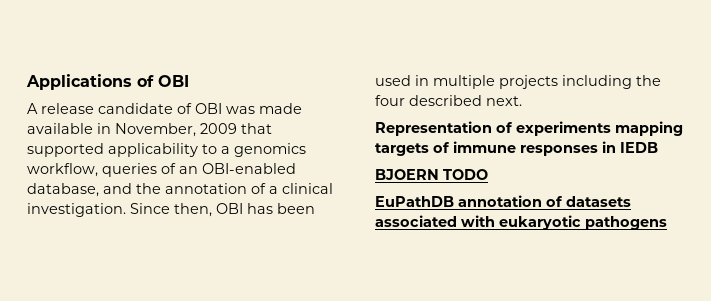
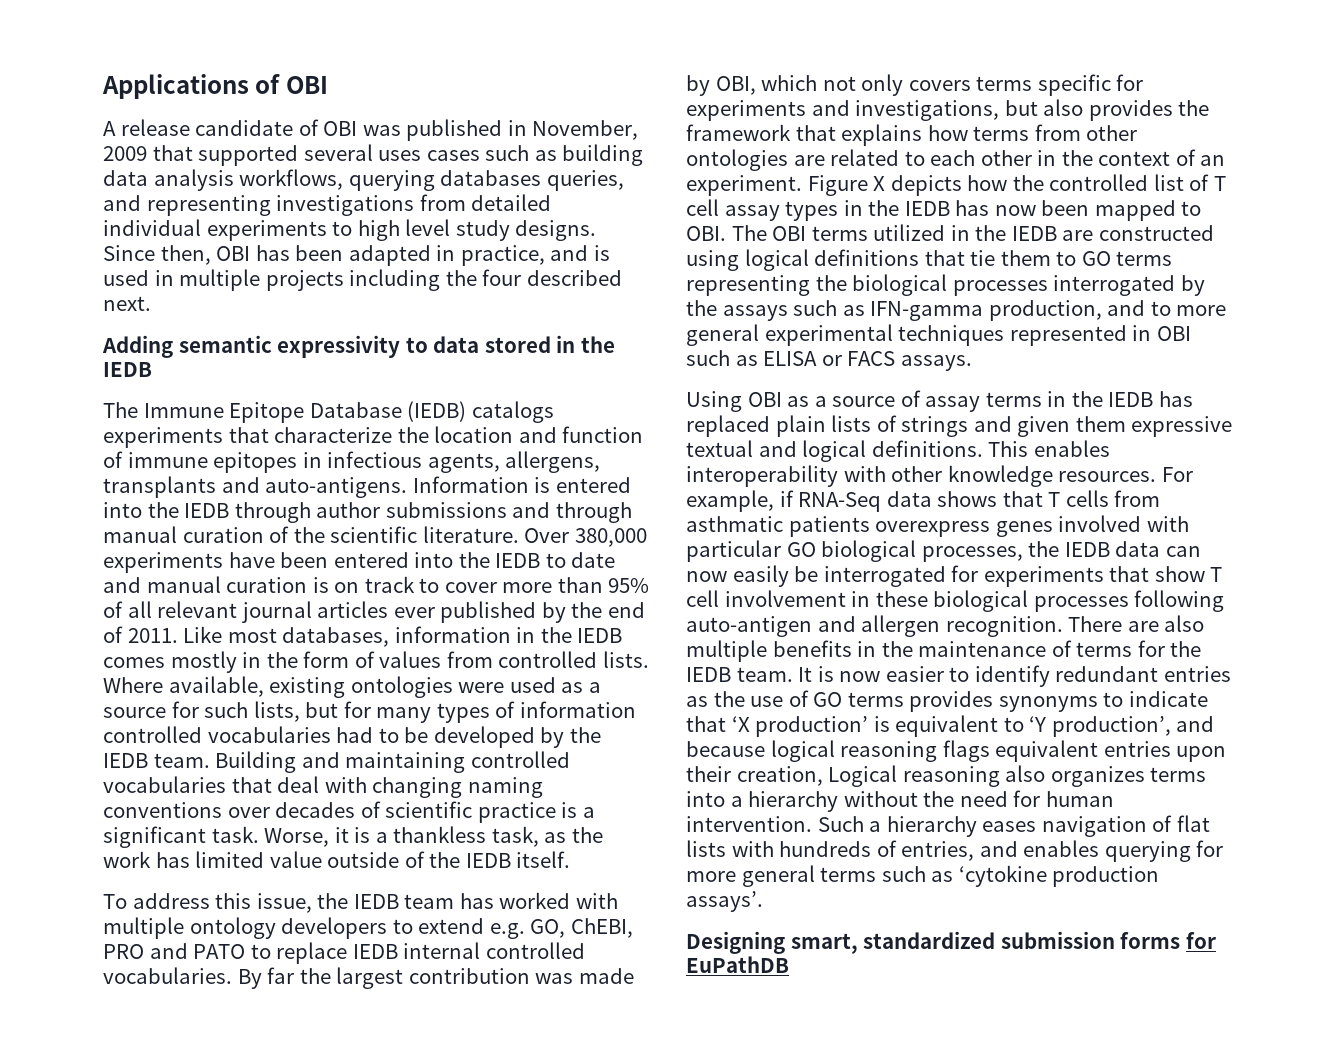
- A release candidate of OBI was made available in November, 2009 that supported applicability to a genomics workflow, queries of an OBI-enabled database, and the annotation of a clinical investigation.
+ A release candidate of OBI was published in November, 2009 that supported several uses cases such as building data analysis workflows, querying databases queries, and representing investigations from detailed individual experiments to high level study designs.
- Since then, OBI has been used in multiple projects including the four described next.
+ Since then, OBI has been adapted in practice, and is used in multiple projects including the four described next.
- Representation of experiments mapping targets of immune responses in IEDB
- BJOERN TODO
- EuPathDB annotation of datasets associated with eukaryotic pathogens
+ Adding semantic expressivity to data stored in the IEDB
+ The Immune Epitope Database (IEDB) catalogs experiments that characterize the location and function of immune epitopes in infectious agents, allergens, transplants and auto-antigens. Information is entered into the IEDB through author submissions and through manual curation of the scientific literature. Over 380,000 experiments have been entered into the IEDB to date and manual curation is on track to cover more than 95% of all relevant journal articles ever published by the end of 2011. Like most databases, information in the IEDB comes mostly in the form of values from controlled lists. Where available, existing ontologies were used as a source for such lists, but for many types of information controlled vocabularies had to be developed by the IEDB team. Building and maintaining controlled vocabularies that deal with changing naming conventions over decades of scientific practice is a significant task. Worse, it is a thankless task, as the work has limited value outside of the IEDB itself.
+ To address this issue, the IEDB team has worked with multiple ontology developers to extend e.g. GO, ChEBI, PRO and PATO to replace IEDB internal controlled vocabularies. By far the largest contribution was made by OBI, which not only covers terms specific for experiments and investigations, but also provides the framework that explains how terms from other ontologies are related to each other in the context of an experiment. Figure X depicts how the controlled list of T cell assay types in the IEDB has now been mapped to OBI. The OBI terms utilized in the IEDB are constructed using logical definitions that tie them to GO terms representing the biological processes interrogated by the assays such as IFN-gamma production, and to more general experimental techniques represented in OBI such as ELISA or FACS assays.
+ Using OBI as a source of assay terms in the IEDB has replaced plain lists of strings and given them expressive textual and logical definitions. This enables interoperability with other knowledge resources. For example, if RNA-Seq data shows that T cells from asthmatic patients overexpress genes involved with particular GO biological processes, the IEDB data can now easily be interrogated for experiments that show T cell involvement in these biological processes following auto-antigen and allergen recognition. There are also multiple benefits in the maintenance of terms for the IEDB team. It is now easier to identify redundant entries as the use of GO terms provides synonyms to indicate that ‘X production’ is equivalent to ‘Y production’, and because logical reasoning flags equivalent entries upon their creation, Logical reasoning also organizes terms into a hierarchy without the need for human intervention. Such a hierarchy eases navigation of flat lists with hundreds of entries, and enables querying for more general terms such as ‘cytokine production assays’.
+ Designing smart, standardized submission forms for EuPathDB

